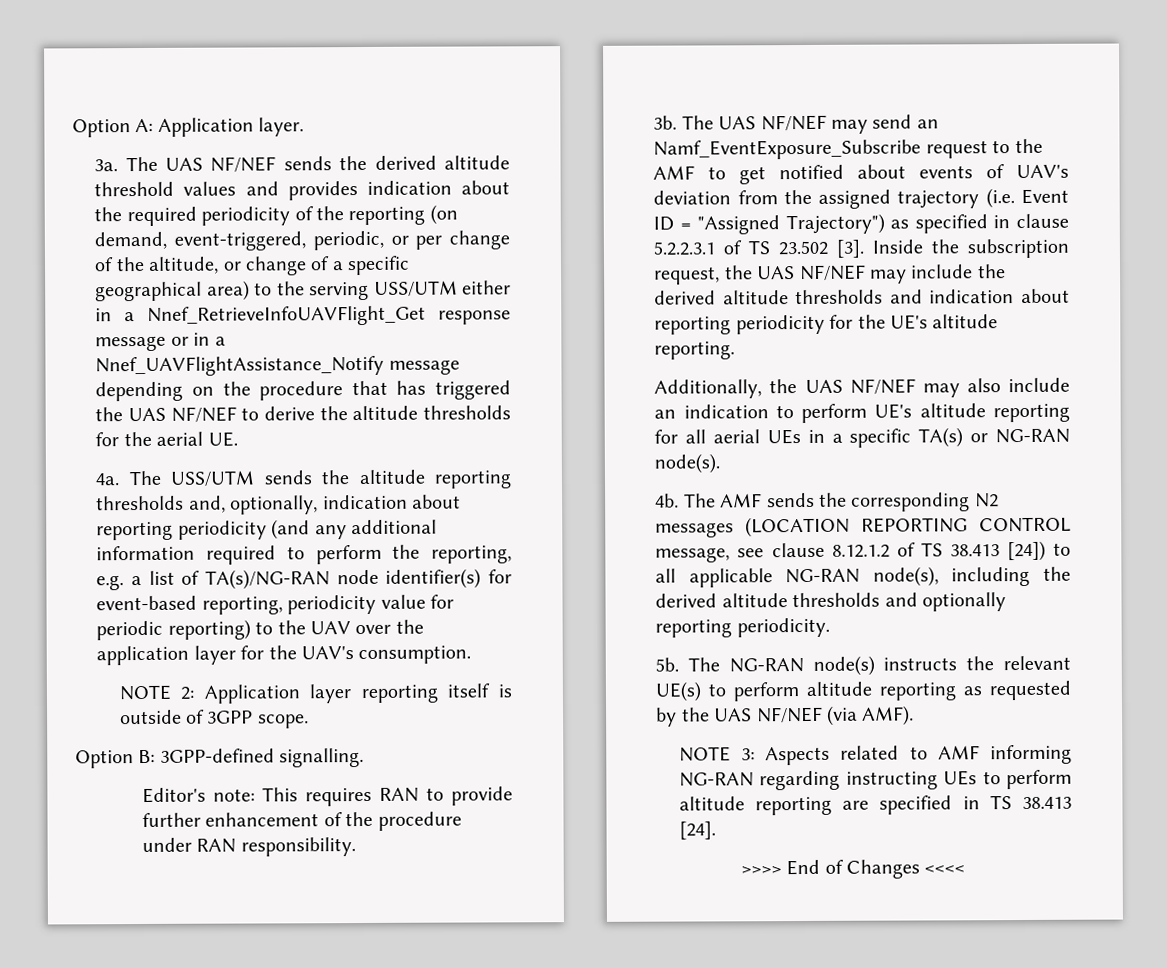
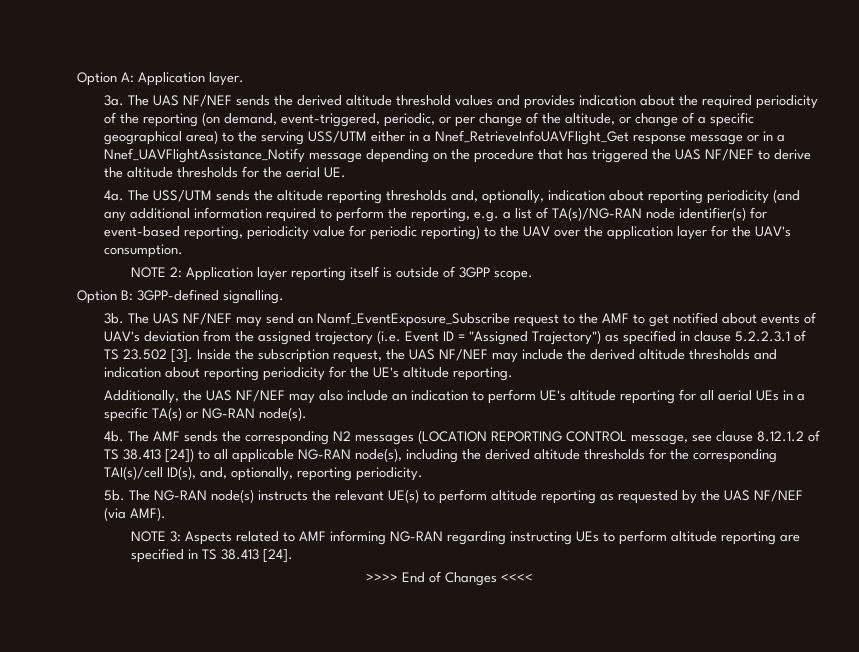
- Editor's note: This requires RAN to provide further enhancement of the procedure under RAN responsibility.
- The AMF sends the corresponding N2 messages (LOCATION REPORTING CONTROL message, see clause 8.12.1.2 of TS 38.413 [24]) to all applicable NG-RAN node(s), including the derived altitude thresholds and optionally reporting periodicity.
+ The AMF sends the corresponding N2 messages (LOCATION REPORTING CONTROL message, see clause 8.12.1.2 of TS 38.413 [24]) to all applicable NG-RAN node(s), including the derived altitude thresholds for the corresponding TAI(s)/cell ID(s), and, optionally, reporting periodicity.

